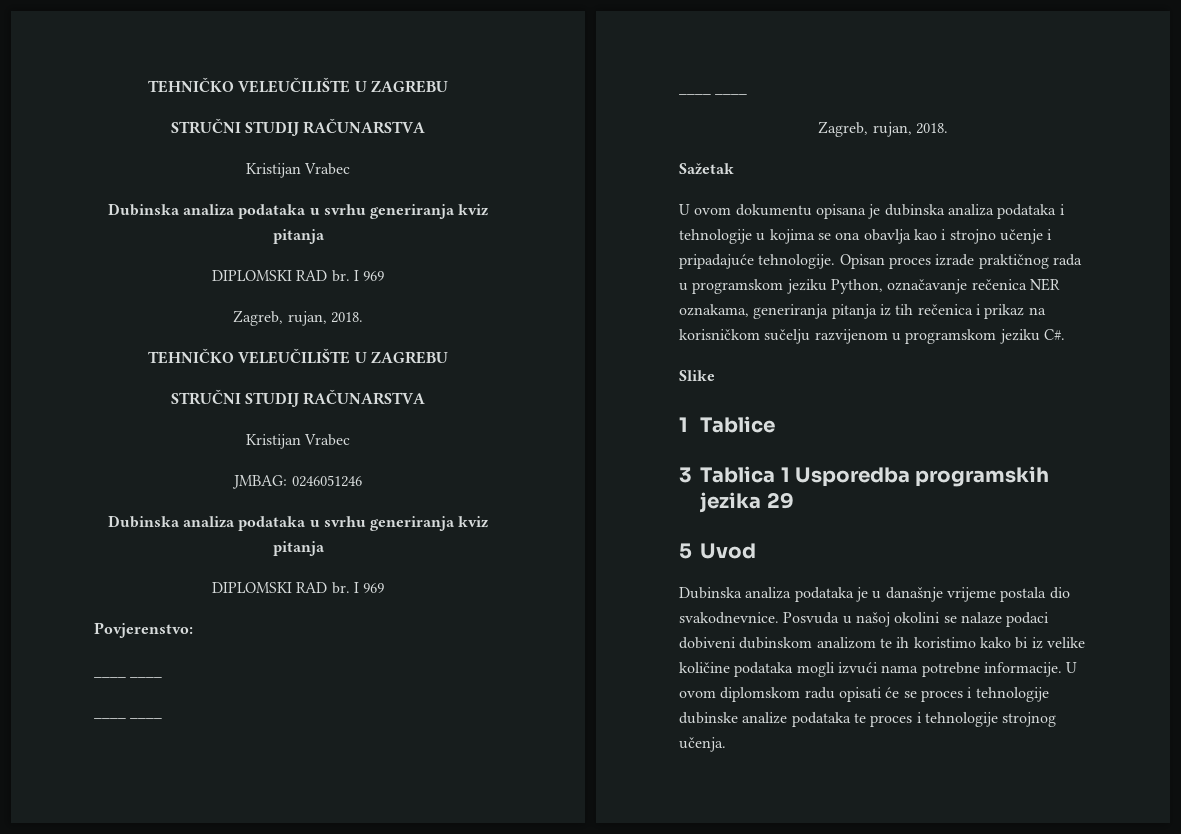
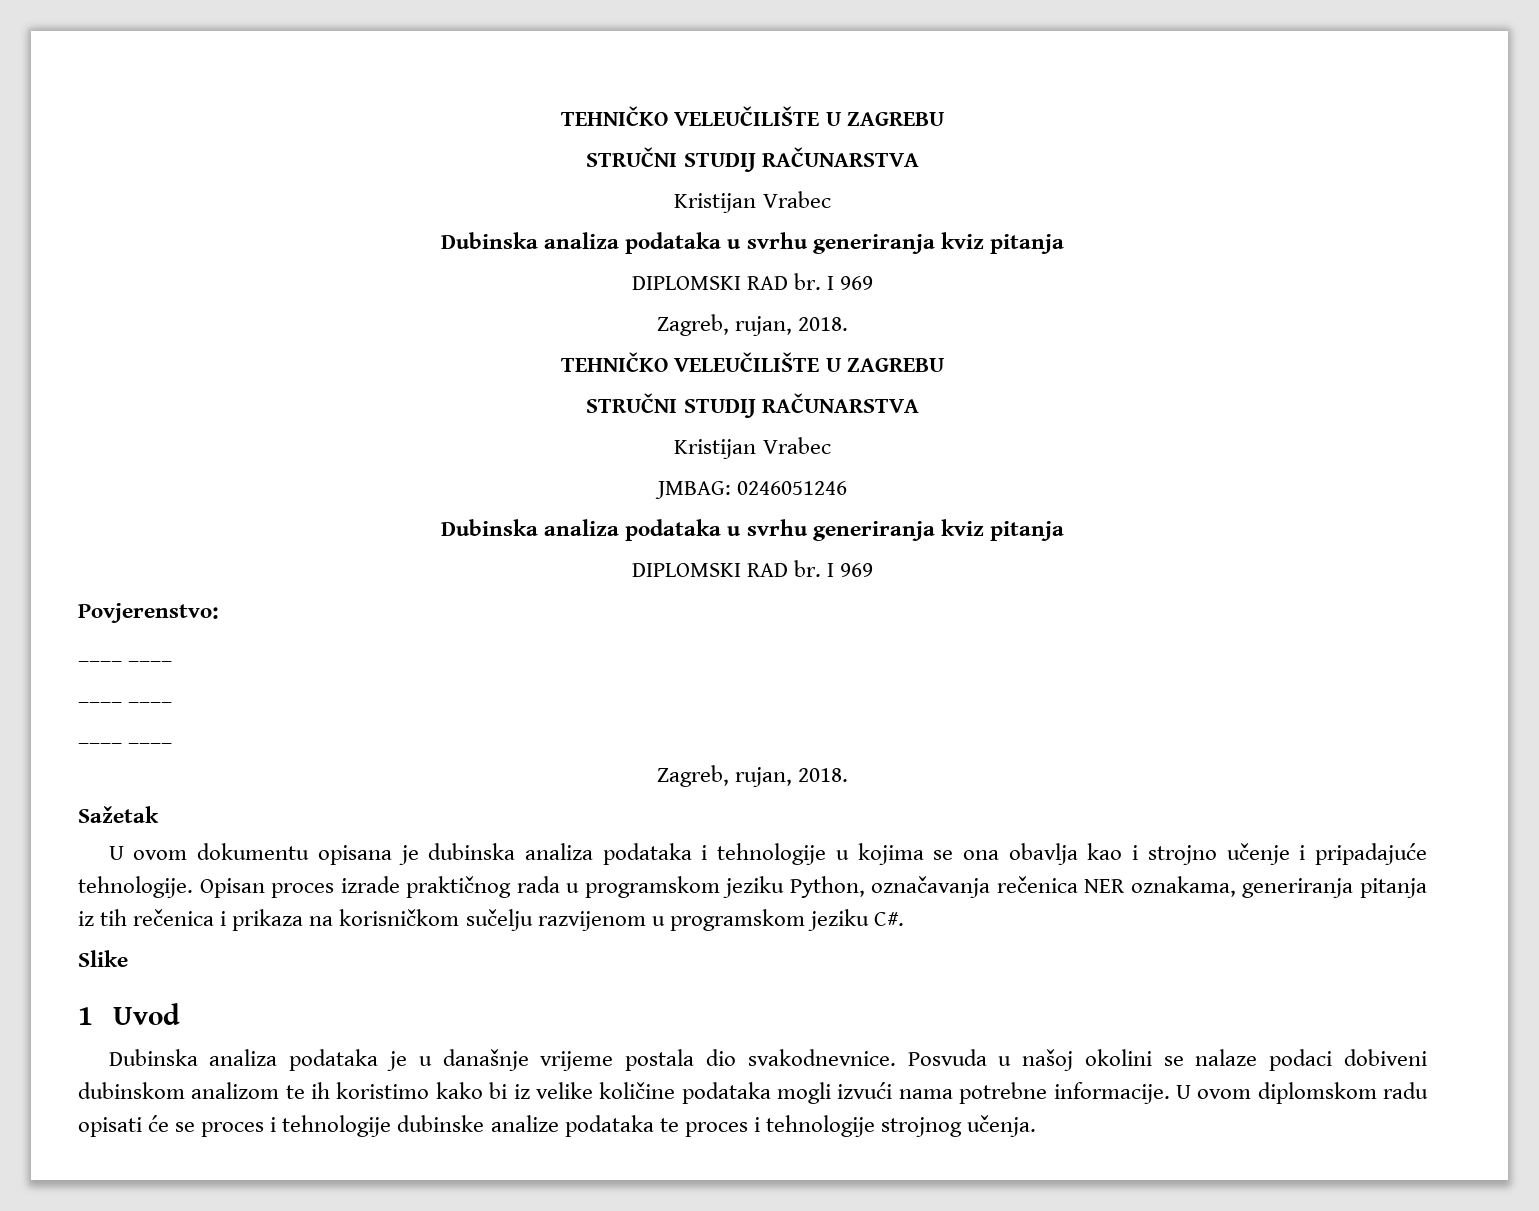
- Opisan proces izrade praktičnog rada u programskom jeziku Python, označavanje rečenica NER oznakama, generiranja pitanja iz tih rečenica i prikaz na korisničkom sučelju razvijenom u programskom jeziku C#.
+ Opisan proces izrade praktičnog rada u programskom jeziku Python, označavanja rečenica NER oznakama, generiranja pitanja iz tih rečenica i prikaza na korisničkom sučelju razvijenom u programskom jeziku C#.
- 1 Tablice
- 3 Tablica 1 Usporedba programskih jezika 29
- 5 Uvod
+ 1 Uvod

